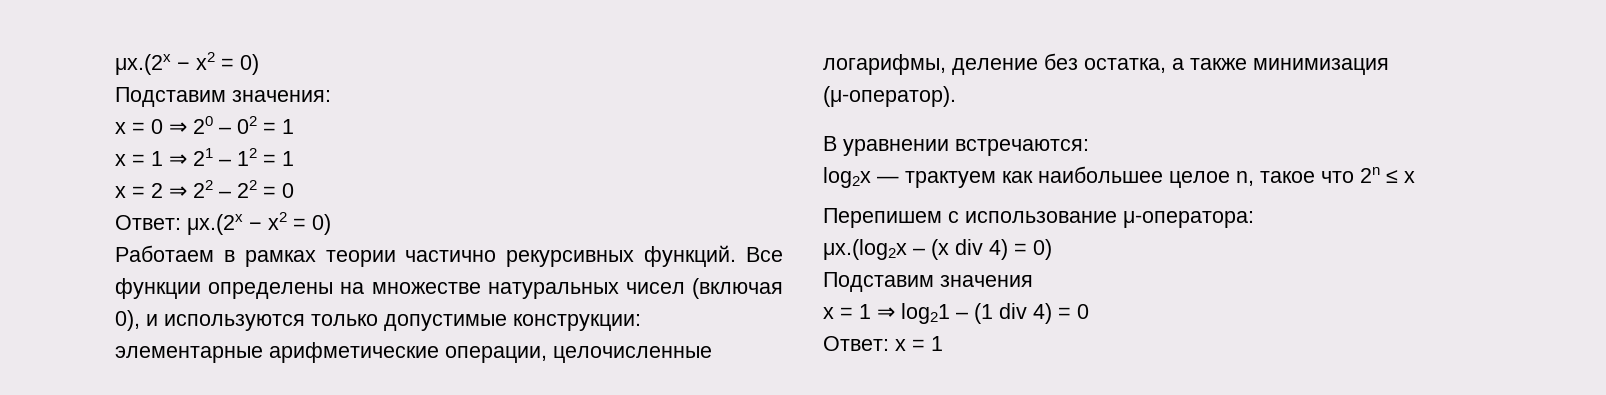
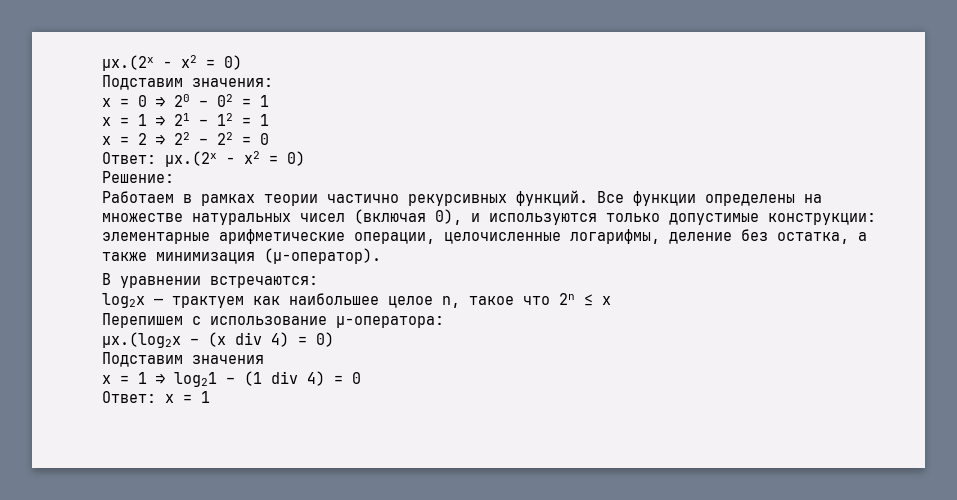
+ Решение:

